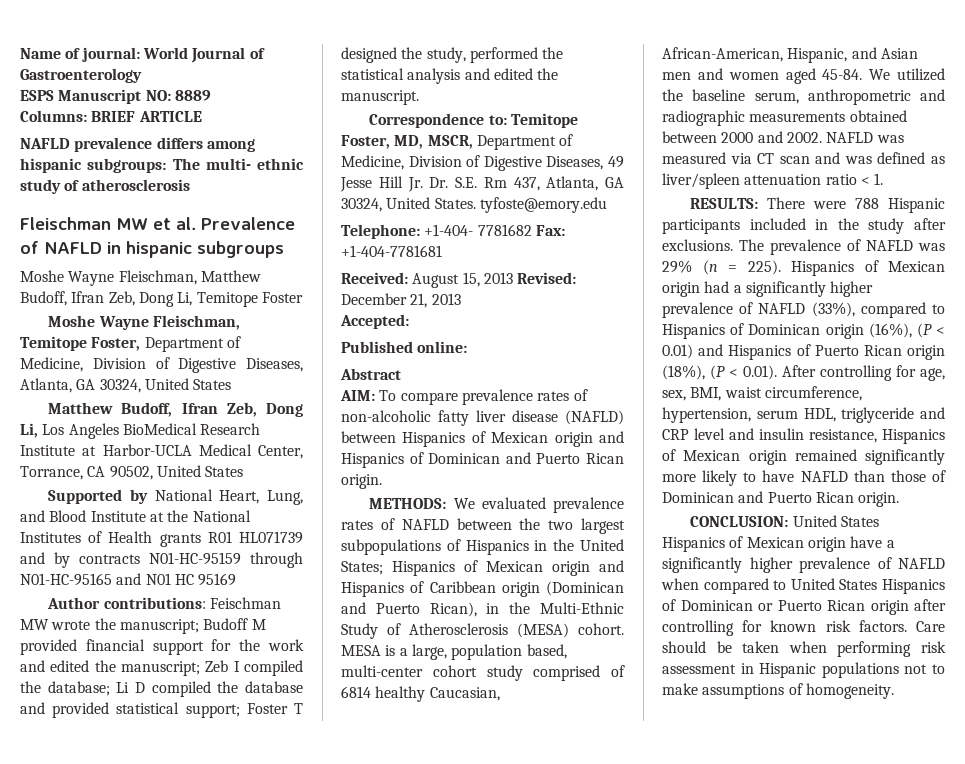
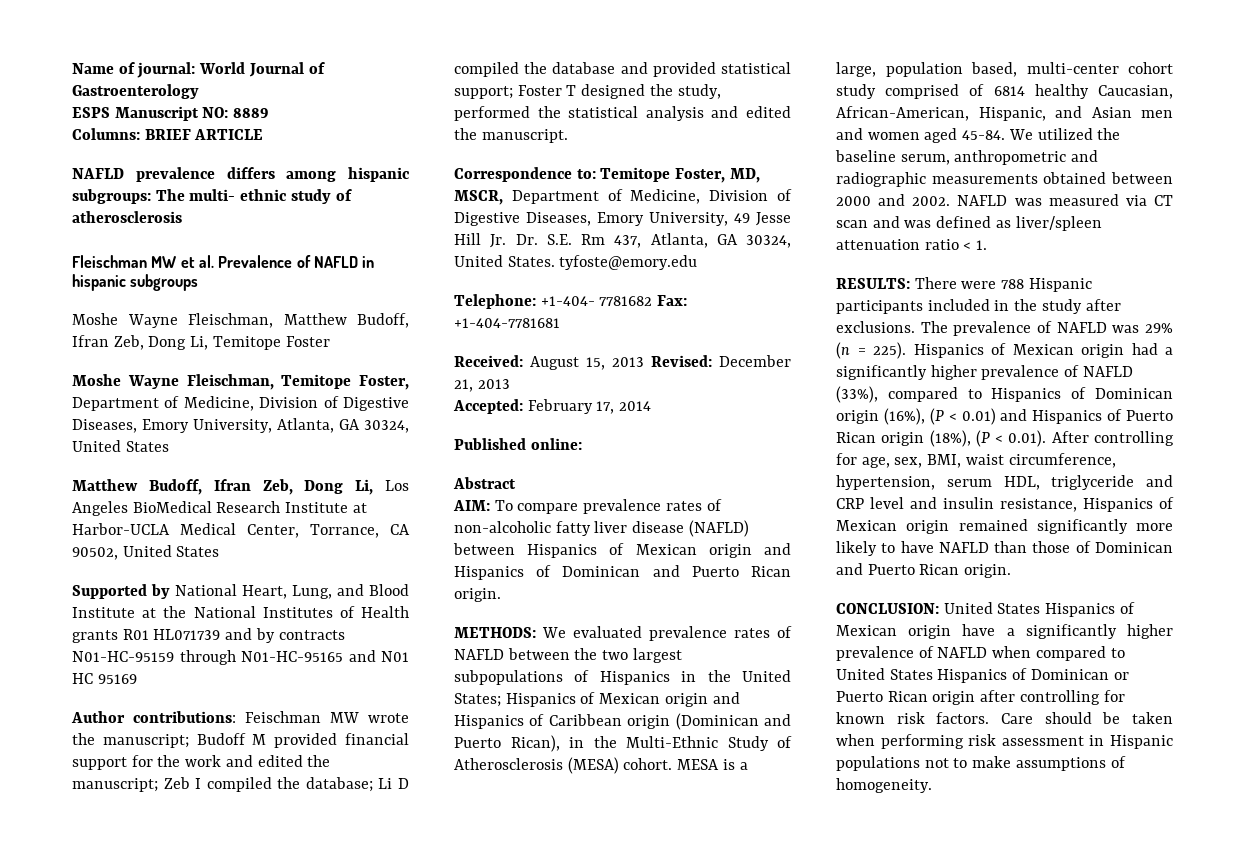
- Moshe Wayne Fleischman, Temitope Foster, Department of Medicine, Division of Digestive Diseases, Atlanta, GA 30324, United States
+ Moshe Wayne Fleischman, Temitope Foster, Department of Medicine, Division of Digestive Diseases, Emory University, Atlanta, GA 30324, United States
- Correspondence to: Temitope Foster, MD, MSCR, Department of Medicine, Division of Digestive Diseases, 49 Jesse Hill Jr. Dr. S.E. Rm 437, Atlanta, GA 30324, United States. tyfoste@emory.edu
+ Correspondence to: Temitope Foster, MD, MSCR, Department of Medicine, Division of Digestive Diseases, Emory University, 49 Jesse Hill Jr. Dr. S.E. Rm 437, Atlanta, GA 30324, United States. tyfoste@emory.edu
- Accepted:
+ Accepted: February 17, 2014

